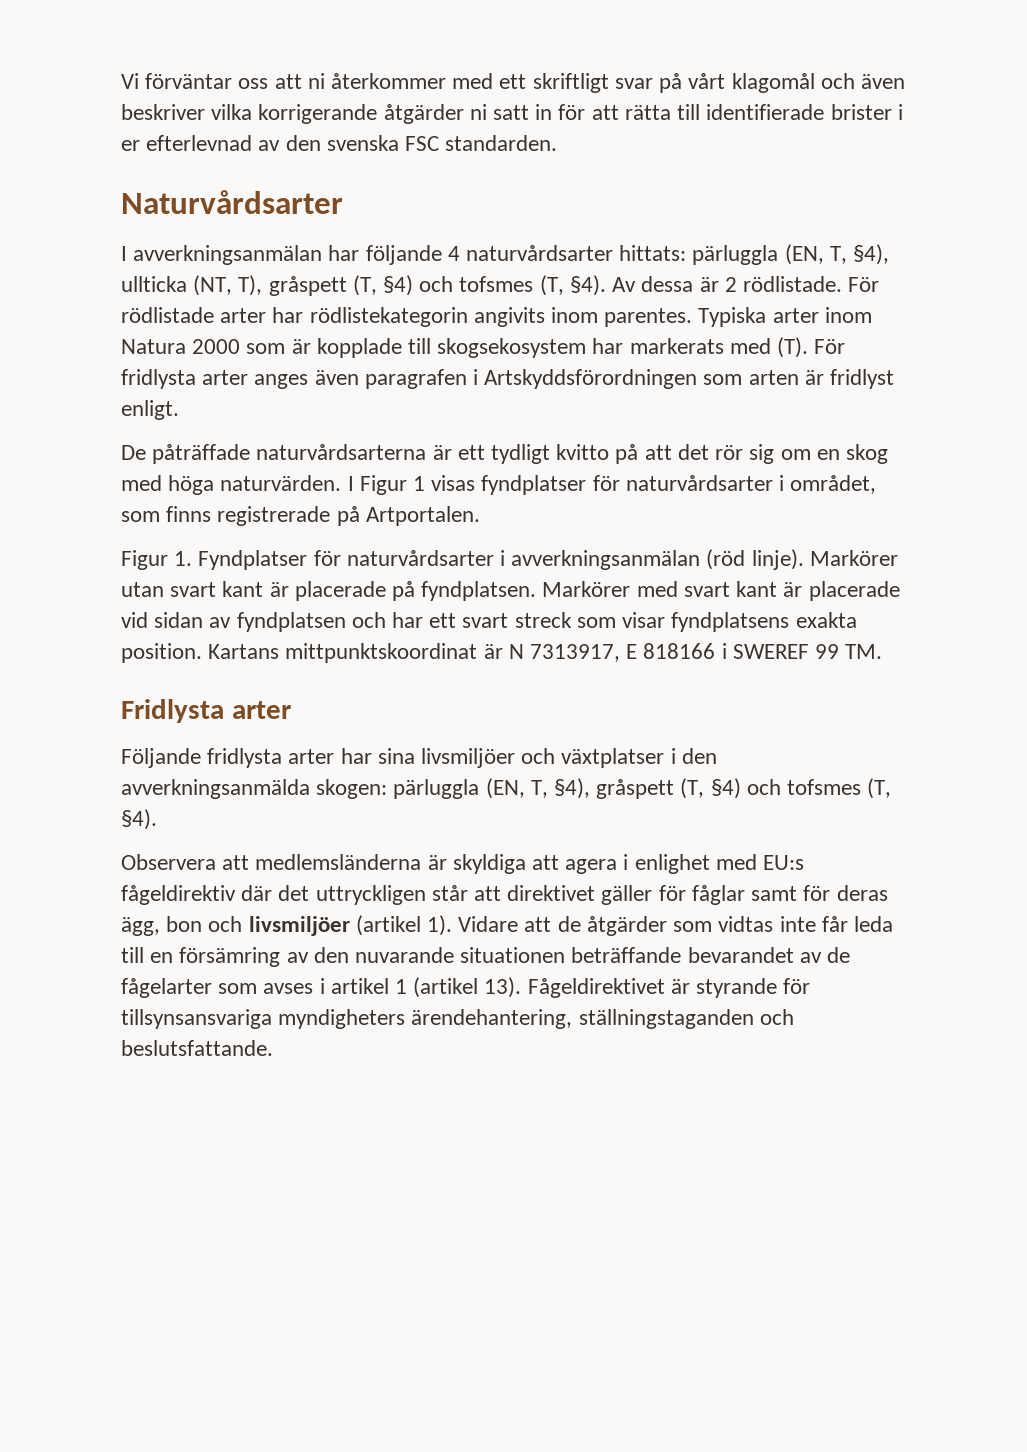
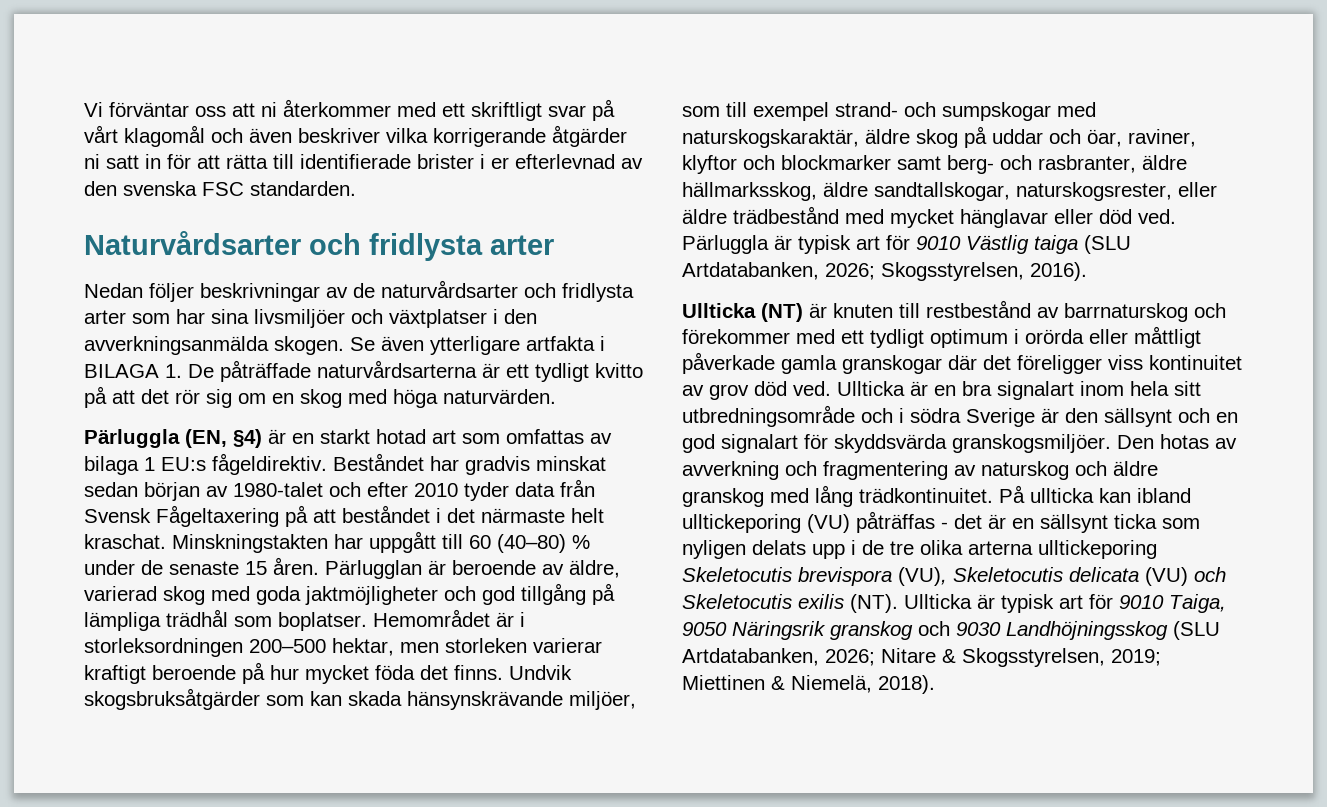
- Naturvårdsarter
- I avverkningsanmälan har följande 4 naturvårdsarter hittats: pärluggla (EN, T, §4), ullticka (NT, T), gråspett (T, §4) och tofsmes (T, §4). Av dessa är 2 rödlistade. För rödlistade arter har rödlistekategorin angivits inom parentes. Typiska arter inom Natura 2000 som är kopplade till skogsekosystem har markerats med (T). För fridlysta arter anges även paragrafen i Artskyddsförordningen som arten är fridlyst enligt.
- De påträffade naturvårdsarterna är ett tydligt kvitto på att det rör sig om en skog med höga naturvärden. I Figur 1 visas fyndplatser för naturvårdsarter i området, som finns registrerade på Artportalen.
- Figur 1. Fyndplatser för naturvårdsarter i avverkningsanmälan (röd linje). Markörer utan svart kant är placerade på fyndplatsen. Markörer med svart kant är placerade vid sidan av fyndplatsen och har ett svart streck som visar fyndplatsens exakta position. Kartans mittpunktskoordinat är N 7313917, E 818166 i SWEREF 99 TM.
- Fridlysta arter
- Följande fridlysta arter har sina livsmiljöer och växtplatser i den avverkningsanmälda skogen: pärluggla (EN, T, §4), gråspett (T, §4) och tofsmes (T, §4).
- Observera att medlemsländerna är skyldiga att agera i enlighet med EU:s fågeldirektiv där det uttryckligen står att direktivet gäller för fåglar samt för deras ägg, bon och livsmiljöer (artikel 1). Vidare att de åtgärder som vidtas inte får leda till en försämring av den nuvarande situationen beträffande bevarandet av de fågelarter som avses i artikel 1 (artikel 13). Fågeldirektivet är styrande för tillsynsansvariga myndigheters ärendehantering, ställningstaganden och beslutsfattande.
+ Naturvårdsarter och fridlysta arter
+ Nedan följer beskrivningar av de naturvårdsarter och fridlysta arter som har sina livsmiljöer och växtplatser i den avverkningsanmälda skogen. Se även ytterligare artfakta i BILAGA 1. De påträffade naturvårdsarterna är ett tydligt kvitto på att det rör sig om en skog med höga naturvärden.
+ Pärluggla (EN, §4) är en starkt hotad art som omfattas av bilaga 1 EU:s fågeldirektiv. Beståndet har gradvis minskat sedan början av 1980-talet och efter 2010 tyder data från Svensk Fågeltaxering på att beståndet i det närmaste helt kraschat. Minskningstakten har uppgått till 60 (40–80) % under de senaste 15 åren. Pärlugglan är beroende av äldre, varierad skog med goda jaktmöjligheter och god tillgång på lämpliga trädhål som boplatser. Hemområdet är i storleksordningen 200–500 hektar, men storleken varierar kraftigt beroende på hur mycket föda det finns. Undvik skogsbruksåtgärder som kan skada hänsynskrävande miljöer, som till exempel strand- och sumpskogar med naturskogskaraktär, äldre skog på uddar och öar, raviner, klyftor och blockmarker samt berg- och rasbranter, äldre hällmarksskog, äldre sandtallskogar, naturskogsrester, eller äldre trädbestånd med mycket hänglavar eller död ved. Pärluggla är typisk art för 9010 Västlig taiga (SLU Artdatabanken, 2026; Skogsstyrelsen, 2016).
+ Ullticka (NT) är knuten till restbestånd av barrnaturskog och förekommer med ett tydligt optimum i orörda eller måttligt påverkade gamla granskogar där det föreligger viss kontinuitet av grov död ved. Ullticka är en bra signalart inom hela sitt utbredningsområde och i södra Sverige är den sällsynt och en god signalart för skyddsvärda granskogsmiljöer. Den hotas av avverkning och fragmentering av naturskog och äldre granskog med lång trädkontinuitet. På ullticka kan ibland ulltickeporing (VU) påträffas - det är en sällsynt ticka som nyligen delats upp i de tre olika arterna ulltickeporing Skeletocutis brevispora (VU), Skeletocutis delicata (VU) och Skeletocutis exilis (NT). Ullticka är typisk art för 9010 Taiga, 9050 Näringsrik granskog och 9030 Landhöjningsskog (SLU Artdatabanken, 2026; Nitare & Skogsstyrelsen, 2019; Miettinen & Niemelä, 2018).

